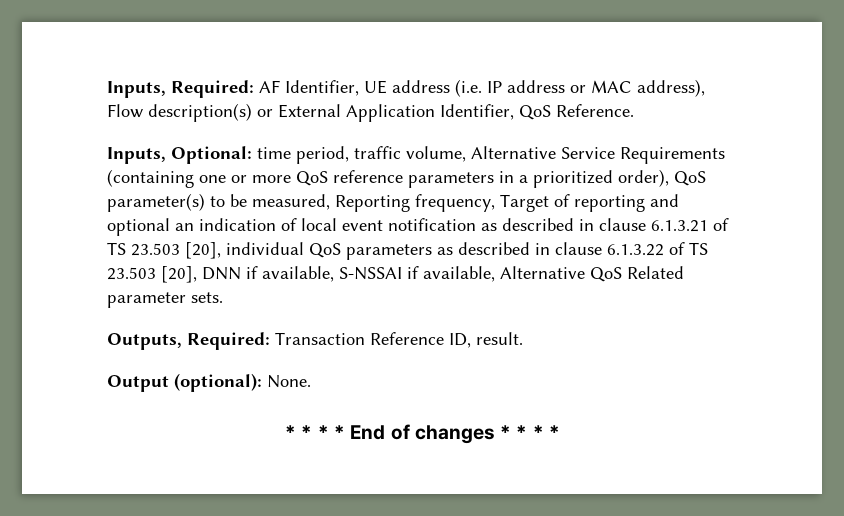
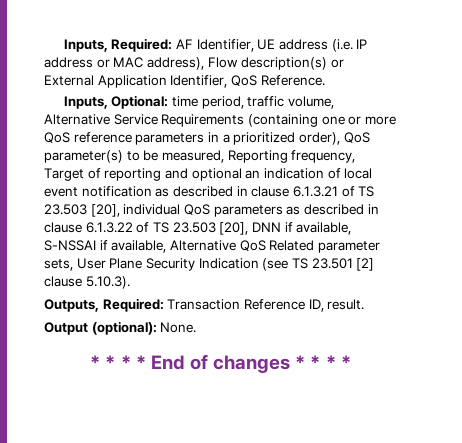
- time period, traffic volume, Alternative Service Requirements (containing one or more QoS reference parameters in a prioritized order), QoS parameter(s) to be measured, Reporting frequency, Target of reporting and optional an indication of local event notification as described in clause 6.1.3.21 of TS 23.503 [20], individual QoS parameters as described in clause 6.1.3.22 of TS 23.503 [20], DNN if available, S-NSSAI if available, Alternative QoS Related parameter sets.
+ time period, traffic volume, Alternative Service Requirements (containing one or more QoS reference parameters in a prioritized order), QoS parameter(s) to be measured, Reporting frequency, Target of reporting and optional an indication of local event notification as described in clause 6.1.3.21 of TS 23.503 [20], individual QoS parameters as described in clause 6.1.3.22 of TS 23.503 [20], DNN if available, S-NSSAI if available, Alternative QoS Related parameter sets, User Plane Security Indication (see TS 23.501 [2] clause 5.10.3).

